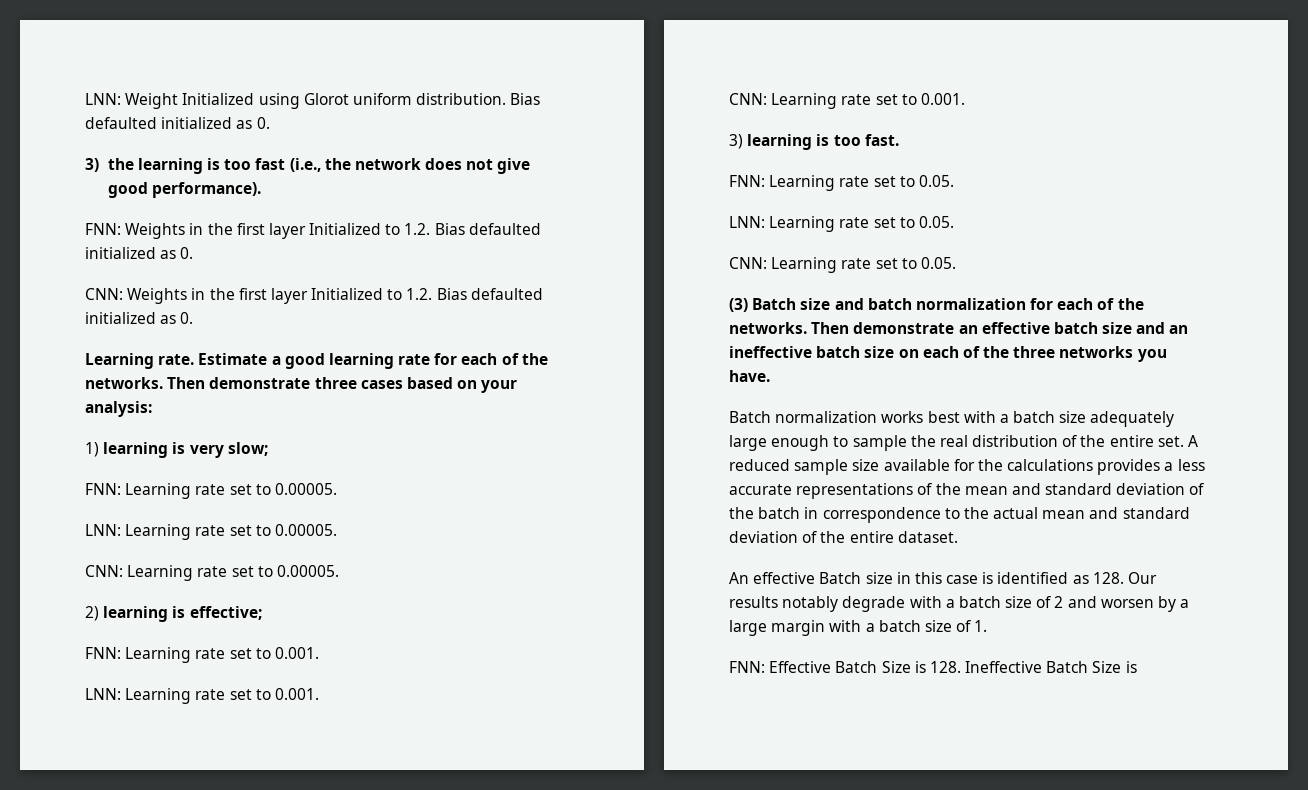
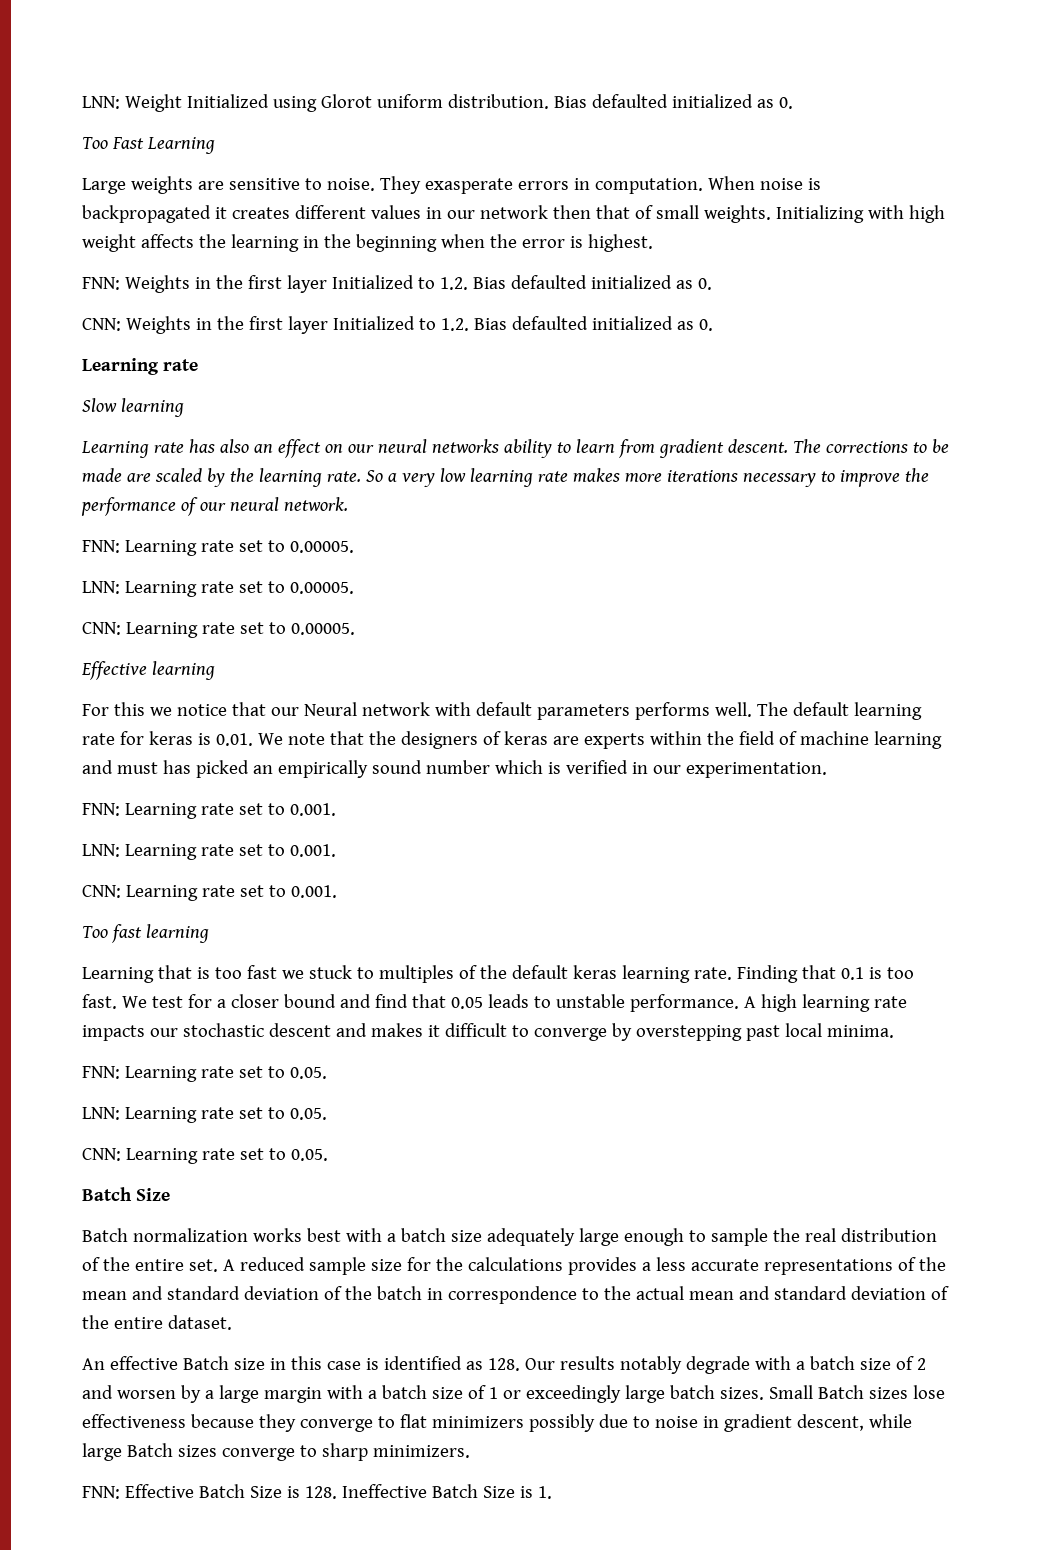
- 3) the learning is too fast (i.e., the network does not give good performance).
+ Too Fast Learning
+ Large weights are sensitive to noise. They exasperate errors in computation. When noise is backpropagated it creates different values in our network then that of small weights. Initializing with high weight affects the learning in the beginning when the error is highest.
  CNN: Weights in the first layer Initialized to 1.2. Bias defaulted initialized as 0.
- Learning rate. Estimate a good learning rate for each of the networks. Then demonstrate three cases based on your analysis:
- 1) learning is very slow;
+ Learning rate
+ Slow learning
+ Learning rate has also an effect on our neural networks ability to learn from gradient descent. The corrections to be made are scaled by the learning rate. So a very low learning rate makes more iterations necessary to improve the performance of our neural network.
- 2) learning is effective;
+ Effective learning
+ For this we notice that our Neural network with default parameters performs well. The default learning rate for keras is 0.01. We note that the designers of keras are experts within the field of machine learning and must has picked an empirically sound number which is verified in our experimentation.
- 3) learning is too fast.
+ Too fast learning
+ Learning that is too fast we stuck to multiples of the default keras learning rate. Finding that 0.1 is too fast. We test for a closer bound and find that 0.05 leads to unstable performance. A high learning rate impacts our stochastic descent and makes it difficult to converge by overstepping past local minima.
  CNN: Learning rate set to 0.05.
- (3) Batch size and batch normalization for each of the networks. Then demonstrate an effective batch size and an ineffective batch size on each of the three networks you have.
+ Batch Size
- A reduced sample size available for the calculations provides a less accurate representations of the mean and standard deviation of the batch in correspondence to the actual mean and standard deviation of the entire dataset.
+ A reduced sample size for the calculations provides a less accurate representations of the mean and standard deviation of the batch in correspondence to the actual mean and standard deviation of the entire dataset.
- An effective Batch size in this case is identified as 128. Our results notably degrade with a batch size of 2 and worsen by a large margin with a batch size of 1.
+ An effective Batch size in this case is identified as 128. Our results notably degrade with a batch size of 2 and worsen by a large margin with a batch size of 1 or exceedingly large batch sizes. Small Batch sizes lose effectiveness because they converge to flat minimizers possibly due to noise in gradient descent, while large Batch sizes converge to sharp minimizers.
- FNN: Effective Batch Size is 128. Ineffective Batch Size is
+ FNN: Effective Batch Size is 128. Ineffective Batch Size is 1.

